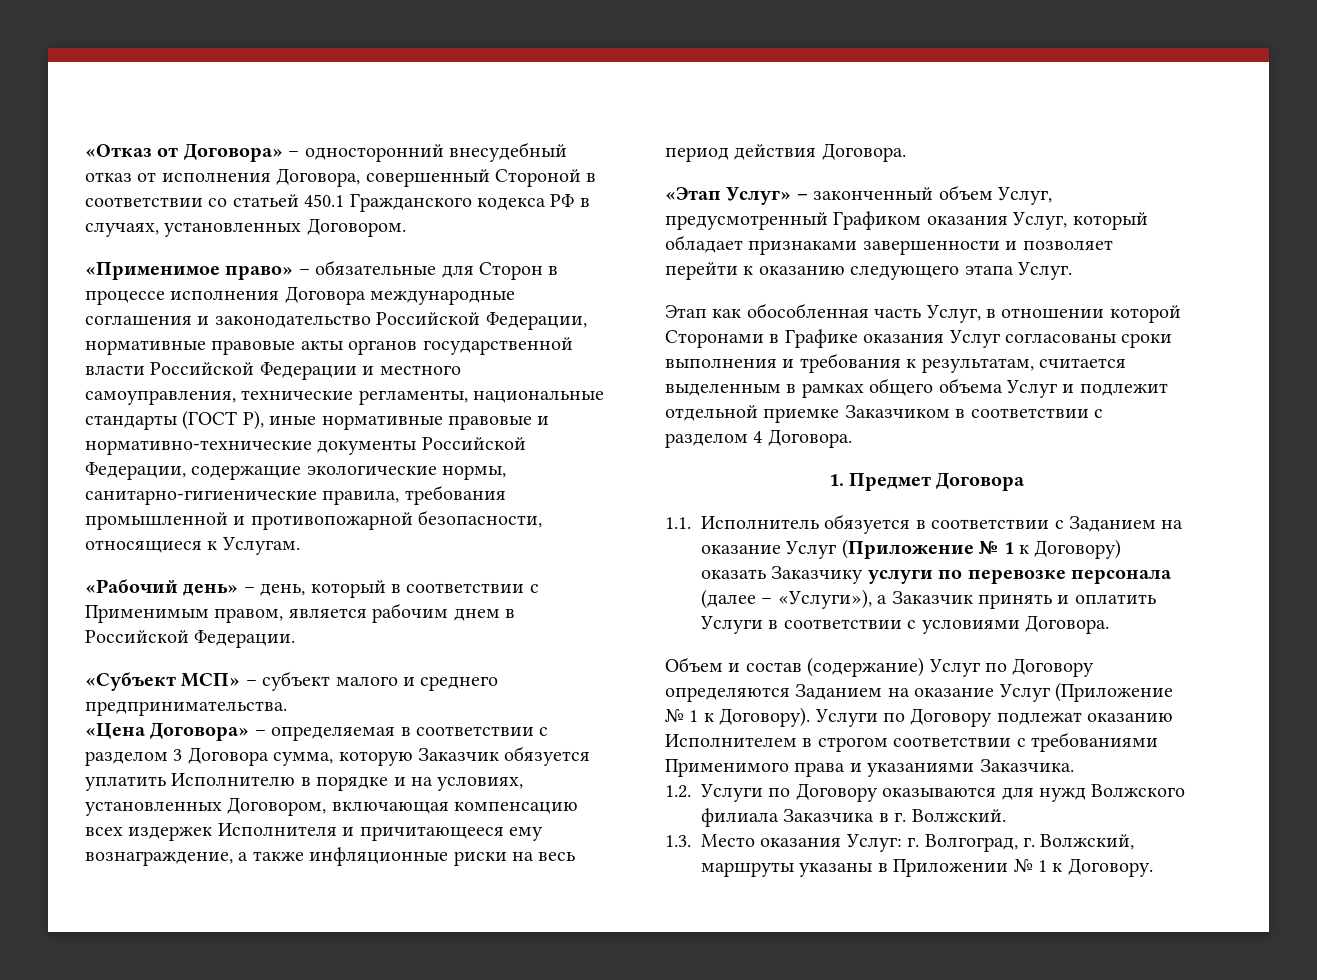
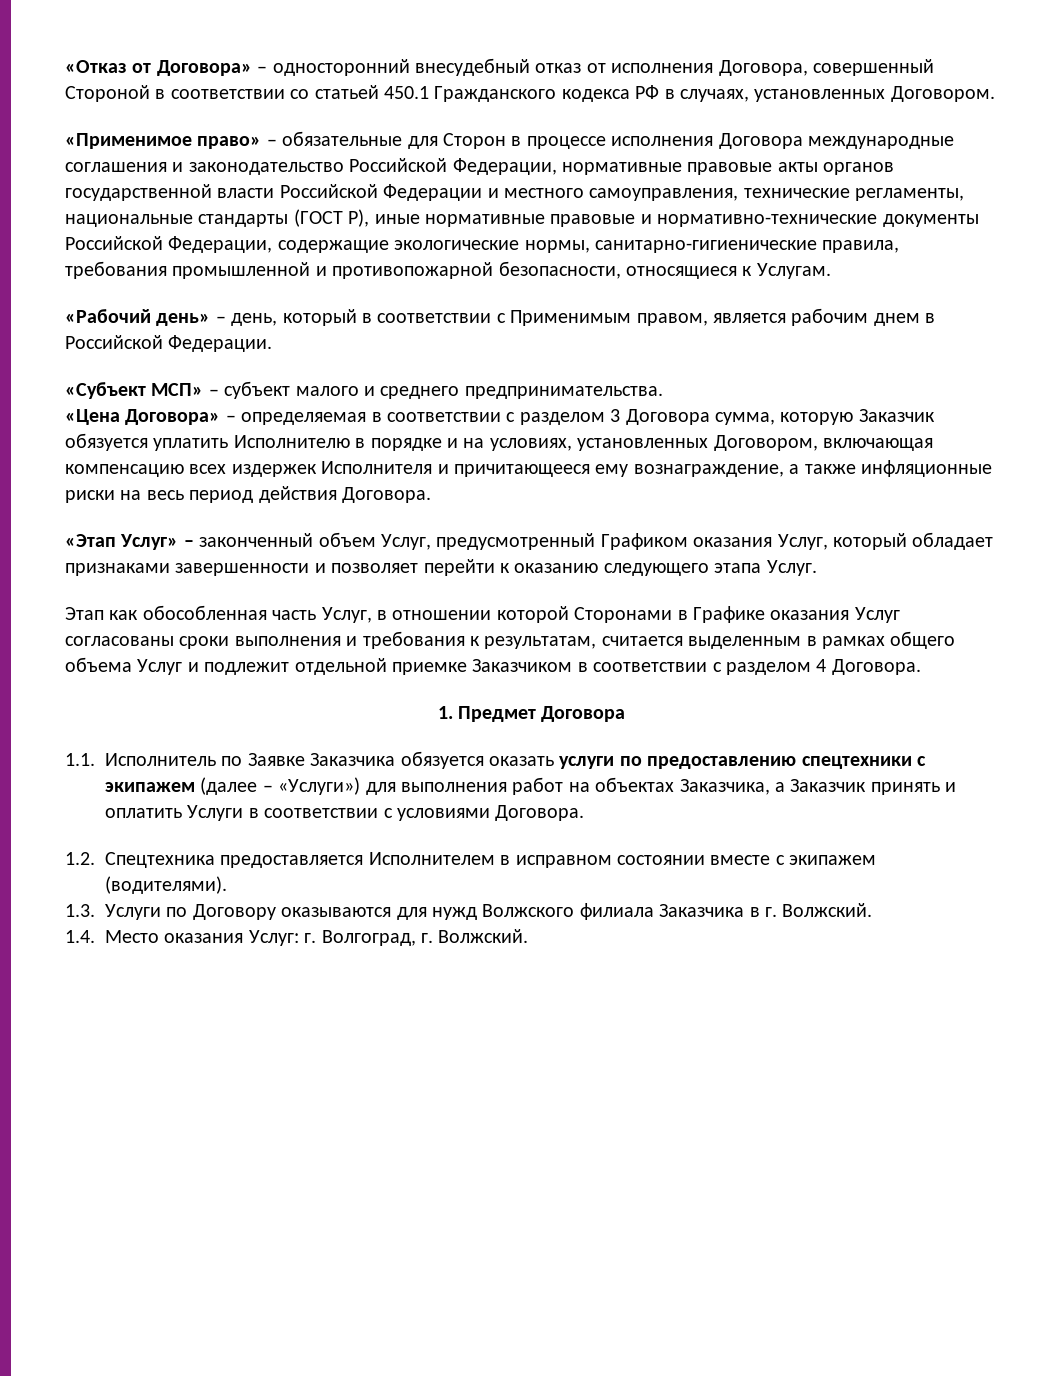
- 1.1. Исполнитель обязуется в соответствии с Заданием на оказание Услуг (Приложение № 1 к Договору) оказать Заказчику услуги по перевозке персонала (далее – «Услуги»), а Заказчик принять и оплатить Услуги в соответствии с условиями Договора.
+ 1.1. Исполнитель по Заявке Заказчика обязуется оказать услуги по предоставлению спецтехники с экипажем (далее – «Услуги») для выполнения работ на объектах Заказчика, а Заказчик принять и оплатить Услуги в соответствии с условиями Договора.
- Объем и состав (содержание) Услуг по Договору определяются Заданием на оказание Услуг (Приложение № 1 к Договору). Услуги по Договору подлежат оказанию Исполнителем в строгом соответствии с требованиями Применимого права и указаниями Заказчика.
- 1.2. Услуги по Договору оказываются для нужд Волжского филиала Заказчика в г. Волжский.
+ 1.2. Спецтехника предоставляется Исполнителем в исправном состоянии вместе с экипажем (водителями).
+ 1.3. Услуги по Договору оказываются для нужд Волжского филиала Заказчика в г. Волжский.
- 1.3. Место оказания Услуг: г. Волгоград, г. Волжский, маршруты указаны в Приложении № 1 к Договору.
+ 1.4. Место оказания Услуг: г. Волгоград, г. Волжский.

